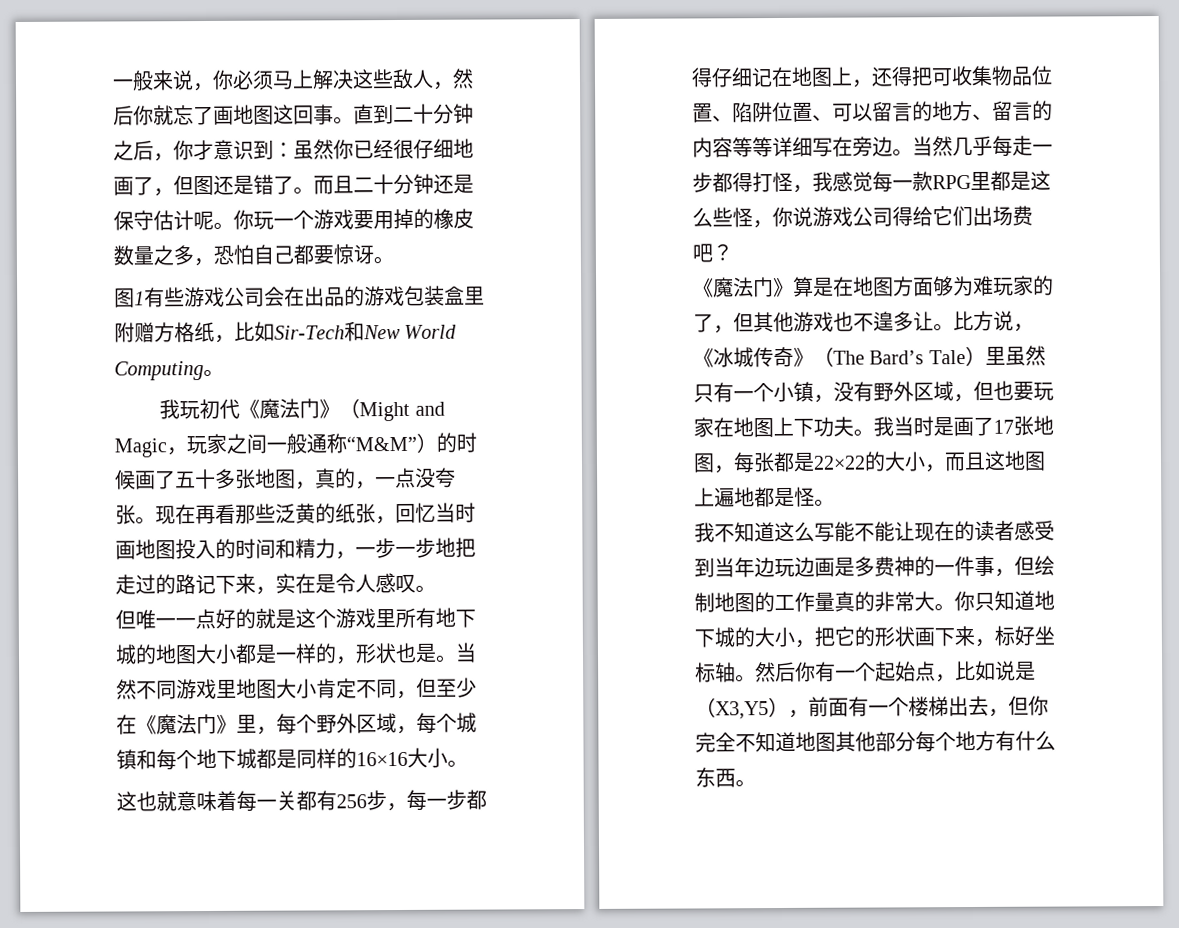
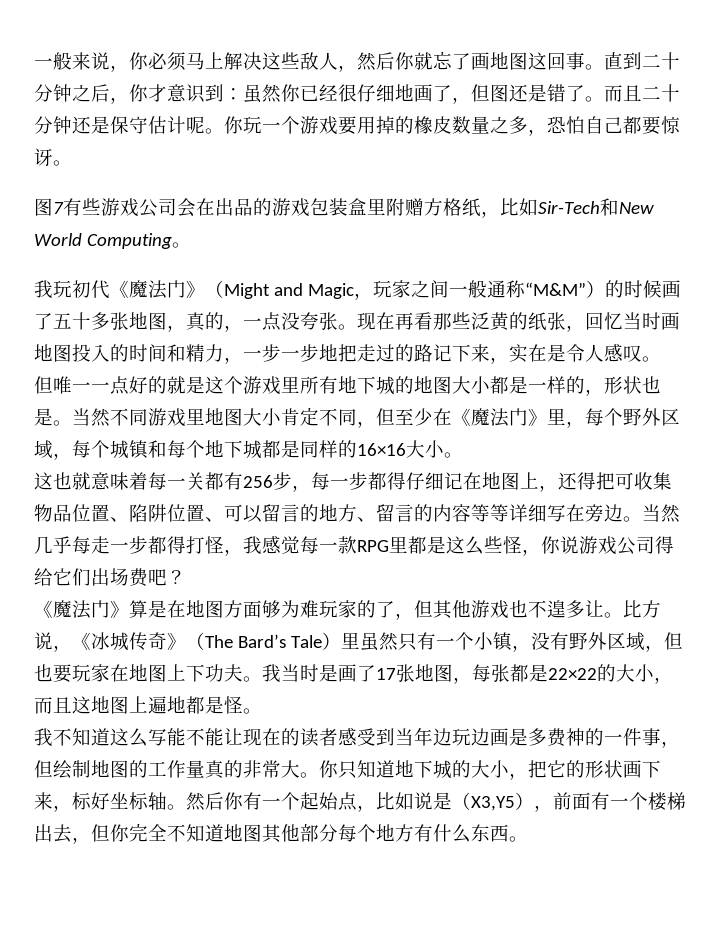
- 图1有些游戏公司会在出品的游戏包装盒里附赠方格纸，比如Sir-Tech和New World Computing。
+ 图7有些游戏公司会在出品的游戏包装盒里附赠方格纸，比如Sir-Tech和New World Computing。

